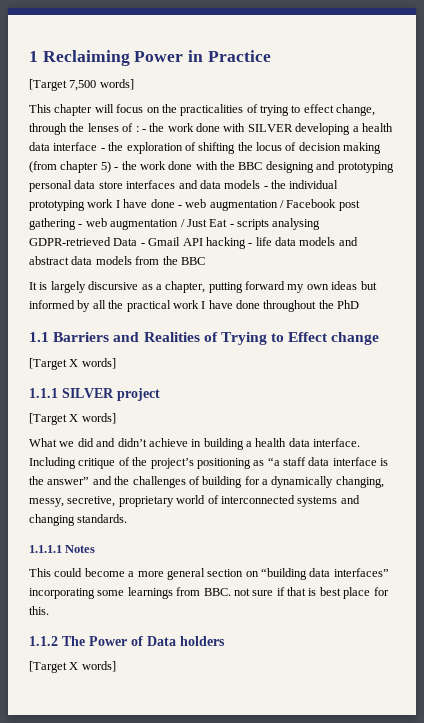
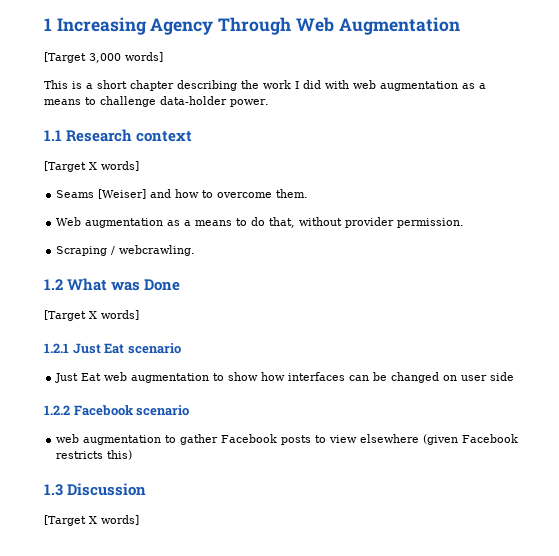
- 1 Reclaiming Power in Practice
- [Target 7,500 words]
+ 1 Increasing Agency Through Web Augmentation
+ [Target 3,000 words]
- This chapter will focus on the practicalities of trying to effect change, through the lenses of : - the work done with SILVER developing a health data interface - the exploration of shifting the locus of decision making (from chapter 5) - the work done with the BBC designing and prototyping personal data store interfaces and data models - the individual prototyping work I have done - web augmentation / Facebook post gathering - web augmentation / Just Eat - scripts analysing GDPR-retrieved Data - Gmail API hacking - life data models and abstract data models from the BBC
- It is largely discursive as a chapter, putting forward my own ideas but informed by all the practical work I have done throughout the PhD
- 1.1 Barriers and Realities of Trying to Effect change
+ This is a short chapter describing the work I did with web augmentation as a means to challenge data-holder power.
+ 1.1 Research context
  [Target X words]
- 1.1.1 SILVER project
+ Seams [Weiser] and how to overcome them.
+ Web augmentation as a means to do that, without provider permission.
+ Scraping / webcrawling.
+ 1.2 What was Done
  [Target X words]
- What we did and didn’t achieve in building a health data interface. Including critique of the project’s positioning as “a staff data interface is the answer” and the challenges of building for a dynamically changing, messy, secretive, proprietary world of interconnected systems and changing standards.
- 1.1.1.1 Notes
- This could become a more general section on “building data interfaces” incorporating some learnings from BBC. not sure if that is best place for this.
- 1.1.2 The Power of Data holders
+ 1.2.1 Just Eat scenario
+ Just Eat web augmentation to show how interfaces can be changed on user side
+ 1.2.2 Facebook scenario
+ web augmentation to gather Facebook posts to view elsewhere (given Facebook restricts this)
+ 1.3 Discussion

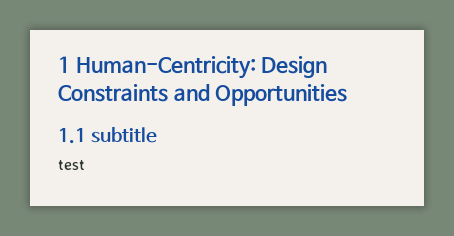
- 1 Increasing Agency Through Web Augmentation
- [Target 3,000 words]
- This is a short chapter describing the work I did with web augmentation as a means to challenge data-holder power.
- 1.1 Research context
- [Target X words]
- Seams [Weiser] and how to overcome them.
- Web augmentation as a means to do that, without provider permission.
- Scraping / webcrawling.
- 1.2 What was Done
- [Target X words]
- 1.2.1 Just Eat scenario
- Just Eat web augmentation to show how interfaces can be changed on user side
- 1.2.2 Facebook scenario
- web augmentation to gather Facebook posts to view elsewhere (given Facebook restricts this)
- 1.3 Discussion
- [Target X words]
+ 1 Human-Centricity: Design Constraints and Opportunities
+ 1.1 subtitle
+ test

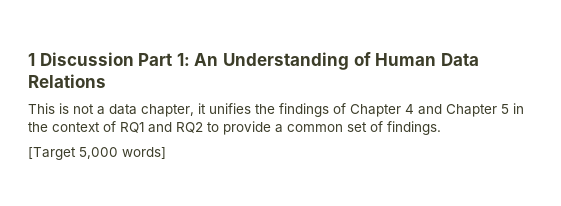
- 1 Human-Centricity: Design Constraints and Opportunities
- 1.1 subtitle
- test
+ 1 Discussion Part 1: An Understanding of Human Data Relations
+ This is not a data chapter, it unifies the findings of Chapter 4 and Chapter 5 in the context of RQ1 and RQ2 to provide a common set of findings.
+ [Target 5,000 words]

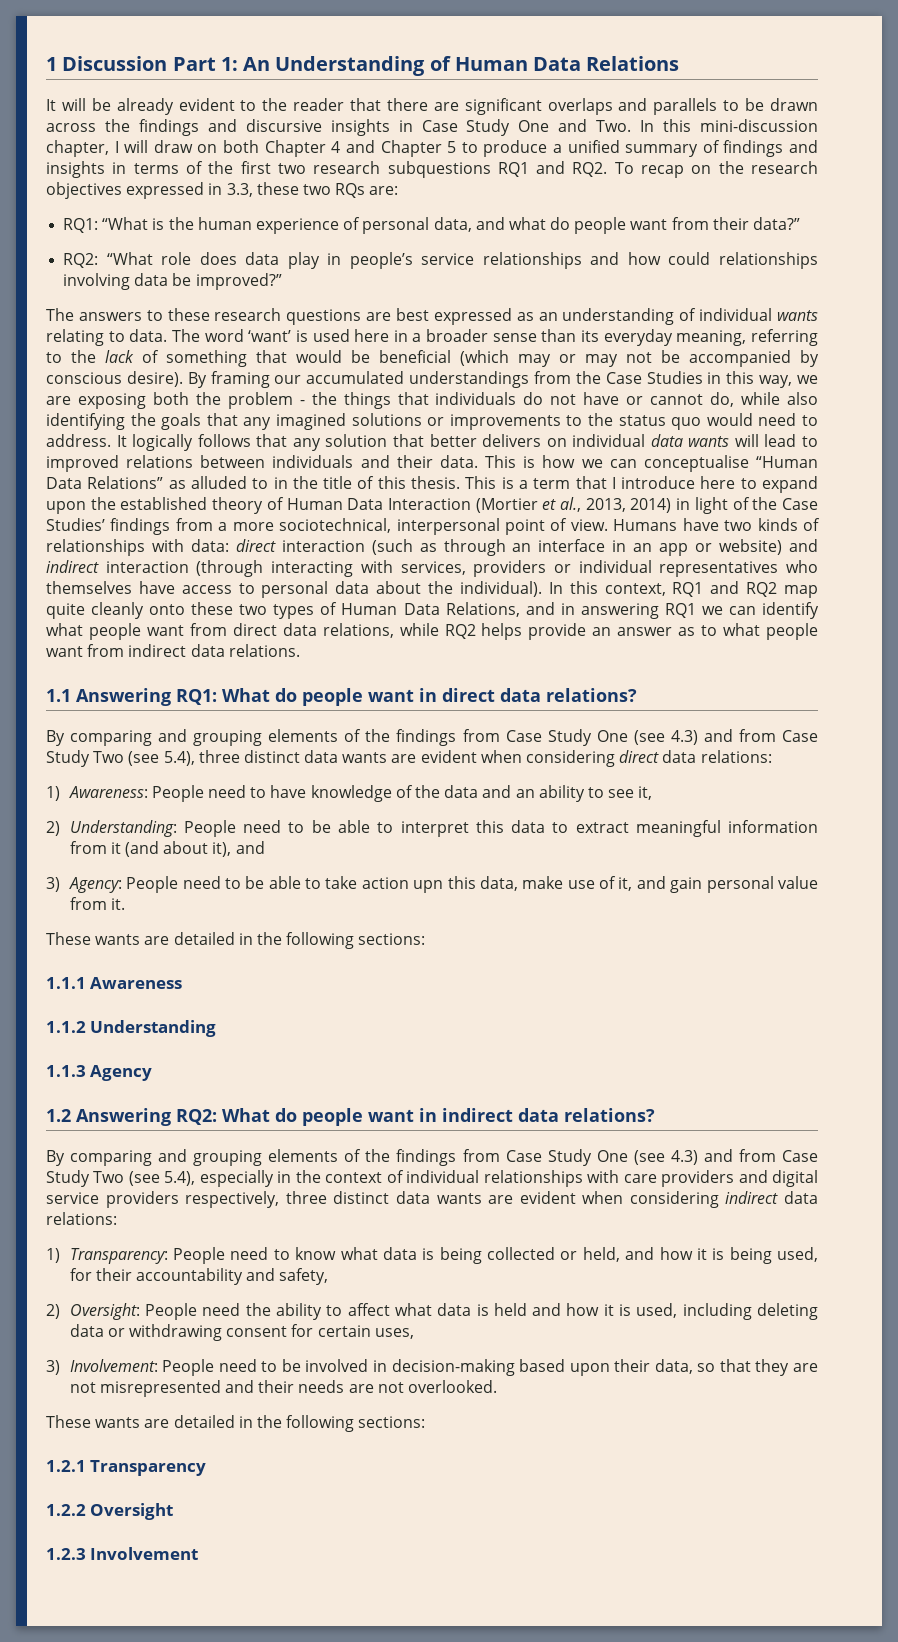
- This is not a data chapter, it unifies the findings of Chapter 4 and Chapter 5 in the context of RQ1 and RQ2 to provide a common set of findings.
- [Target 5,000 words]
+ It will be already evident to the reader that there are significant overlaps and parallels to be drawn across the findings and discursive insights in Case Study One and Two. In this mini-discussion chapter, I will draw on both Chapter 4 and Chapter 5 to produce a unified summary of findings and insights in terms of the first two research subquestions RQ1 and RQ2. To recap on the research objectives expressed in 3.3, these two RQs are:
+ RQ1: “What is the human experience of personal data, and what do people want from their data?”
+ RQ2: “What role does data play in people’s service relationships and how could relationships involving data be improved?”
+ The answers to these research questions are best expressed as an understanding of individual wants relating to data. The word ‘want’ is used here in a broader sense than its everyday meaning, referring to the lack of something that would be beneficial (which may or may not be accompanied by conscious desire). By framing our accumulated understandings from the Case Studies in this way, we are exposing both the problem - the things that individuals do not have or cannot do, while also identifying the goals that any imagined solutions or improvements to the status quo would need to address. It logically follows that any solution that better delivers on individual data wants will lead to improved relations between individuals and their data. This is how we can conceptualise “Human Data Relations” as alluded to in the title of this thesis. This is a term that I introduce here to expand upon the established theory of Human Data Interaction (Mortier et al., 2013, 2014) in light of the Case Studies’ findings from a more sociotechnical, interpersonal point of view. Humans have two kinds of relationships with data: direct interaction (such as through an interface in an app or website) and indirect interaction (through interacting with services, providers or individual representatives who themselves have access to personal data about the individual). In this context, RQ1 and RQ2 map quite cleanly onto these two types of Human Data Relations, and in answering RQ1 we can identify what people want from direct data relations, while RQ2 helps provide an answer as to what people want from indirect data relations.
+ 1.1 Answering RQ1: What do people want in direct data relations?
+ By comparing and grouping elements of the findings from Case Study One (see 4.3) and from Case Study Two (see 5.4), three distinct data wants are evident when considering direct data relations:
+ 1) Awareness: People need to have knowledge of the data and an ability to see it,
+ 2) Understanding: People need to be able to interpret this data to extract meaningful information from it (and about it), and
+ 3) Agency: People need to be able to take action upn this data, make use of it, and gain personal value from it.
+ These wants are detailed in the following sections:
+ 1.1.1 Awareness
+ 1.1.2 Understanding
+ 1.1.3 Agency
+ 1.2 Answering RQ2: What do people want in indirect data relations?
+ By comparing and grouping elements of the findings from Case Study One (see 4.3) and from Case Study Two (see 5.4), especially in the context of individual relationships with care providers and digital service providers respectively, three distinct data wants are evident when considering indirect data relations:
+ 1) Transparency: People need to know what data is being collected or held, and how it is being used, for their accountability and safety,
+ 2) Oversight: People need the ability to affect what data is held and how it is used, including deleting data or withdrawing consent for certain uses,
+ 3) Involvement: People need to be involved in decision-making based upon their data, so that they are not misrepresented and their needs are not overlooked.
+ These wants are detailed in the following sections:
+ 1.2.1 Transparency
+ 1.2.2 Oversight
+ 1.2.3 Involvement

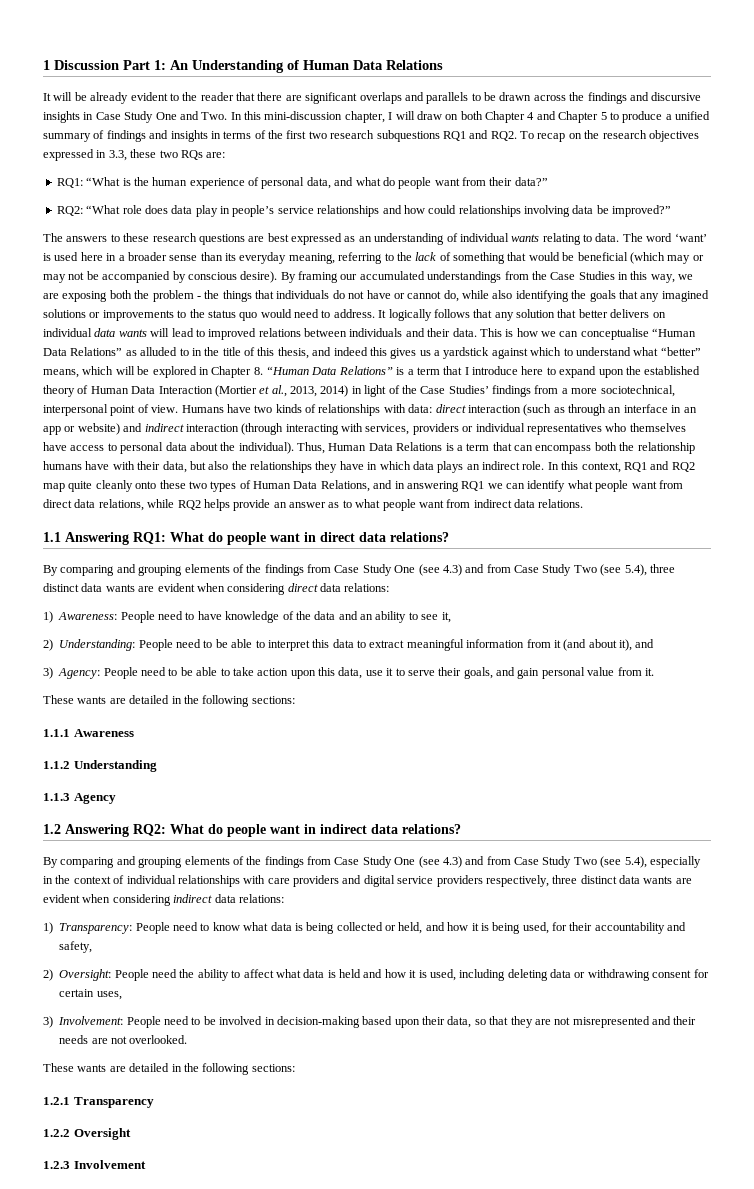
- This is how we can conceptualise “Human Data Relations” as alluded to in the title of this thesis. This is a term that I introduce here to expand upon the established theory of Human Data Interaction (Mortier et al., 2013, 2014) in light of the Case Studies’ findings from a more sociotechnical, interpersonal point of view.
+ This is how we can conceptualise “Human Data Relations” as alluded to in the title of this thesis, and indeed this gives us a yardstick against which to understand what “better” means, which will be explored in Chapter 8. “Human Data Relations” is a term that I introduce here to expand upon the established theory of Human Data Interaction (Mortier et al., 2013, 2014) in light of the Case Studies’ findings from a more sociotechnical, interpersonal point of view.
+ Thus, Human Data Relations is a term that can encompass both the relationship humans have with their data, but also the relationships they have in which data plays an indirect role.
- 3) Agency: People need to be able to take action upn this data, make use of it, and gain personal value from it.
+ 3) Agency: People need to be able to take action upon this data, use it to serve their goals, and gain personal value from it.

